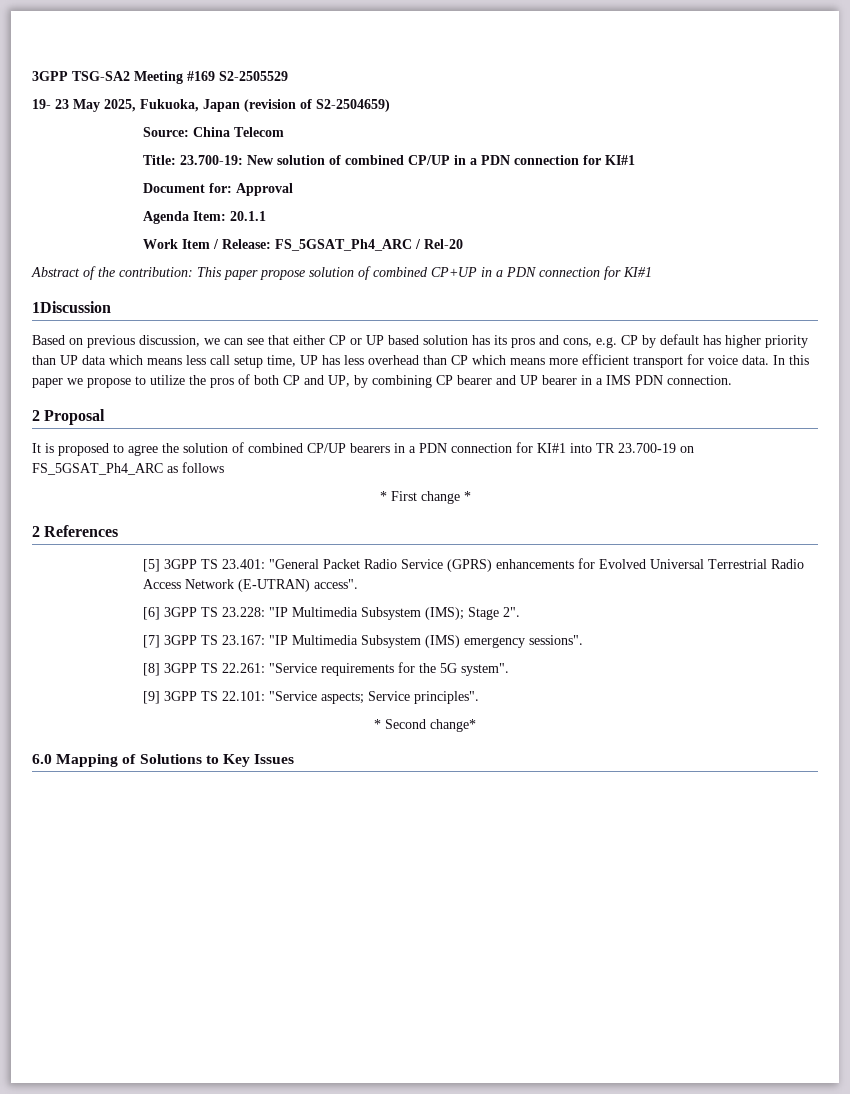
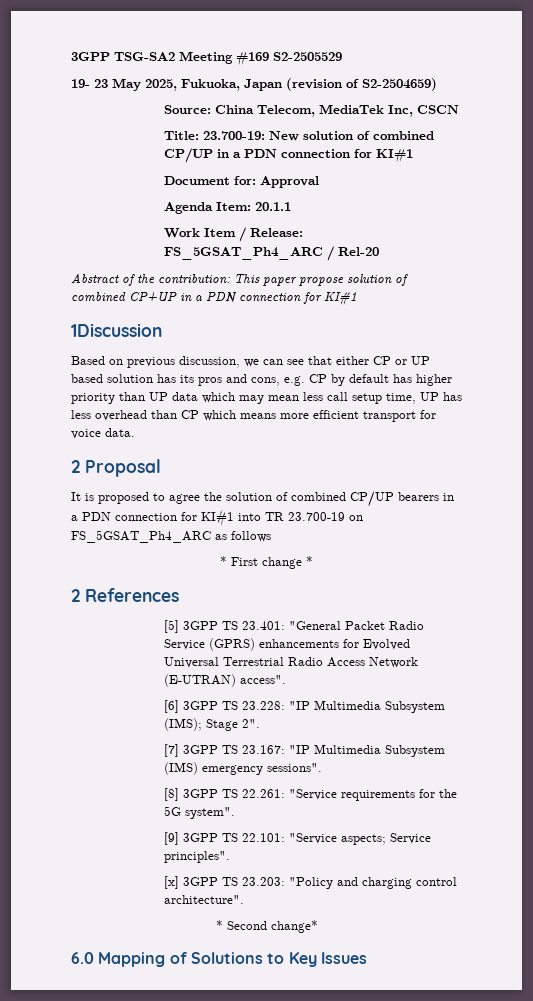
- Source: China Telecom
+ Source: China Telecom, MediaTek Inc, CSCN
- Based on previous discussion, we can see that either CP or UP based solution has its pros and cons, e.g. CP by default has higher priority than UP data which means less call setup time, UP has less overhead than CP which means more efficient transport for voice data. In this paper we propose to utilize the pros of both CP and UP, by combining CP bearer and UP bearer in a IMS PDN connection.
+ Based on previous discussion, we can see that either CP or UP based solution has its pros and cons, e.g. CP by default has higher priority than UP data which may mean less call setup time, UP has less overhead than CP which means more efficient transport for voice data.
+ [x] 3GPP TS 23.203: "Policy and charging control architecture".

